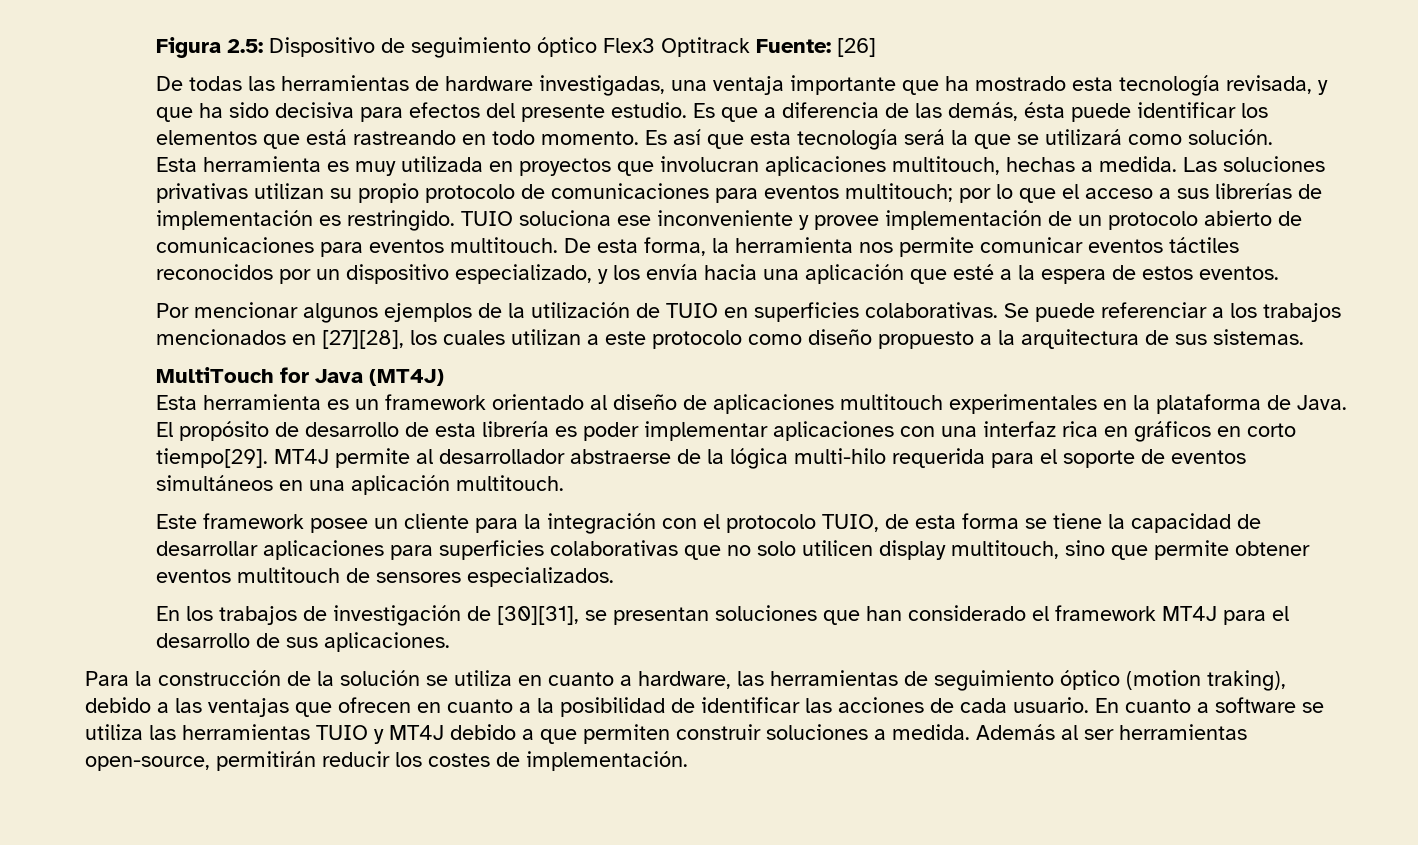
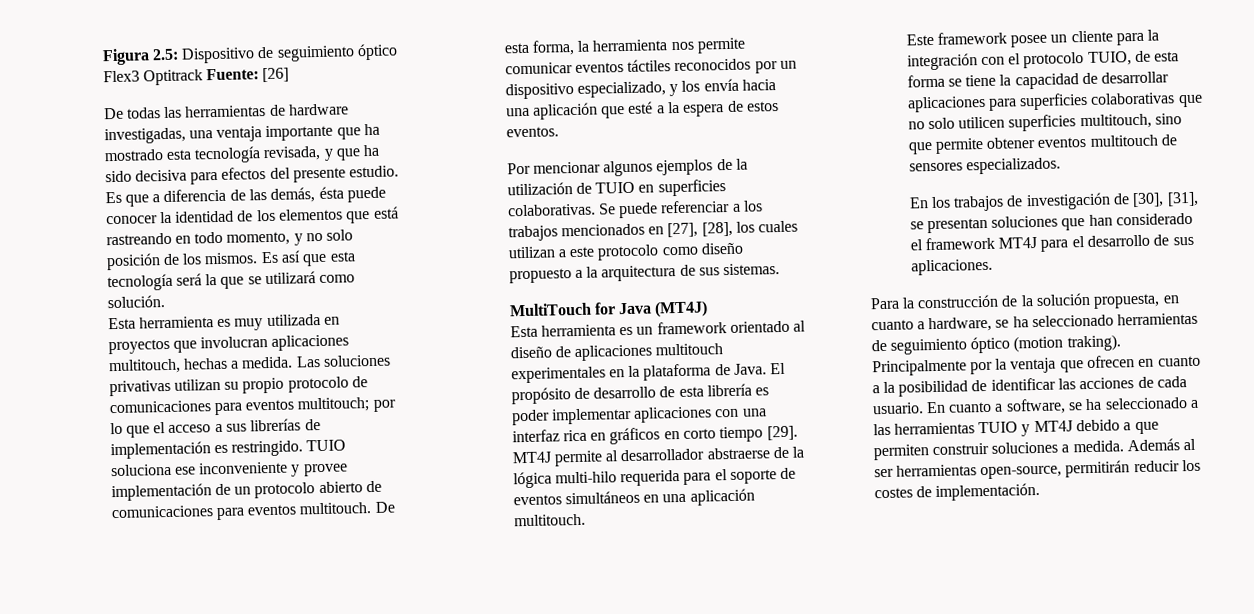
- Es que a diferencia de las demás, ésta puede identificar los elementos que está rastreando en todo momento.
+ Es que a diferencia de las demás, ésta puede conocer la identidad de los elementos que está rastreando en todo momento, y no solo posición de los mismos.
- Se puede referenciar a los trabajos mencionados en [27][28], los cuales utilizan a este protocolo como diseño propuesto a la arquitectura de sus sistemas.
+ Se puede referenciar a los trabajos mencionados en [27], [28], los cuales utilizan a este protocolo como diseño propuesto a la arquitectura de sus sistemas.
- El propósito de desarrollo de esta librería es poder implementar aplicaciones con una interfaz rica en gráficos en corto tiempo[29].
+ El propósito de desarrollo de esta librería es poder implementar aplicaciones con una interfaz rica en gráficos en corto tiempo [29].
- Este framework posee un cliente para la integración con el protocolo TUIO, de esta forma se tiene la capacidad de desarrollar aplicaciones para superficies colaborativas que no solo utilicen display multitouch, sino que permite obtener eventos multitouch de sensores especializados.
+ Este framework posee un cliente para la integración con el protocolo TUIO, de esta forma se tiene la capacidad de desarrollar aplicaciones para superficies colaborativas que no solo utilicen superficies multitouch, sino que permite obtener eventos multitouch de sensores especializados.
- En los trabajos de investigación de [30][31], se presentan soluciones que han considerado el framework MT4J para el desarrollo de sus aplicaciones.
+ En los trabajos de investigación de [30], [31], se presentan soluciones que han considerado el framework MT4J para el desarrollo de sus aplicaciones.
- Para la construcción de la solución se utiliza en cuanto a hardware, las herramientas de seguimiento óptico (motion traking), debido a las ventajas que ofrecen en cuanto a la posibilidad de identificar las acciones de cada usuario.
+ Para la construcción de la solución propuesta, en cuanto a hardware, se ha seleccionado herramientas de seguimiento óptico (motion traking). Principalmente por la ventaja que ofrecen en cuanto a la posibilidad de identificar las acciones de cada usuario.
- En cuanto a software se utiliza las herramientas TUIO y MT4J debido a que permiten construir soluciones a medida.
+ En cuanto a software, se ha seleccionado a las herramientas TUIO y MT4J debido a que permiten construir soluciones a medida.

